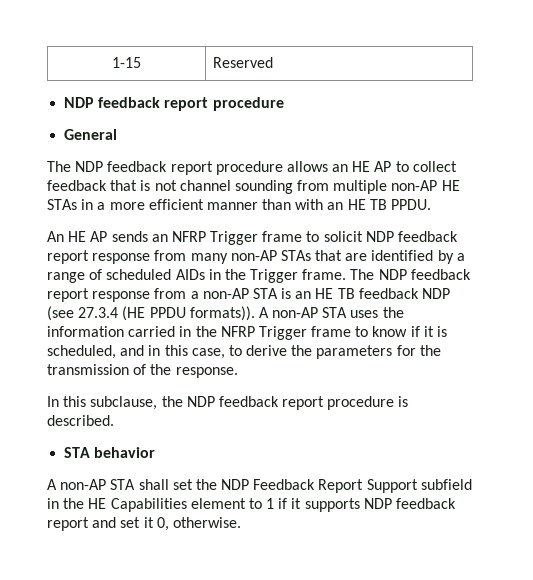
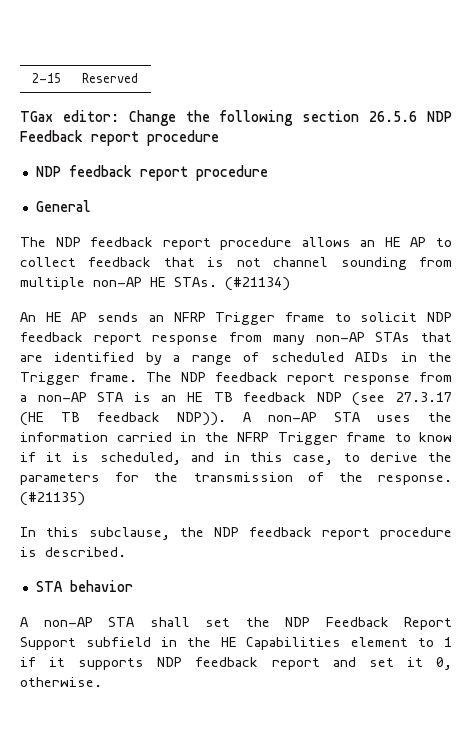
- 1-15 | Reserved
+ 2-15 | Reserved
+ TGax editor: Change the following section 26.5.6 NDP Feedback report procedure
- The NDP feedback report procedure allows an HE AP to collect feedback that is not channel sounding from multiple non-AP HE STAs in a more efficient manner than with an HE TB PPDU.
+ The NDP feedback report procedure allows an HE AP to collect feedback that is not channel sounding from multiple non-AP HE STAs. (#21134)
- The NDP feedback report response from a non-AP STA is an HE TB feedback NDP (see 27.3.4 (HE PPDU formats)).
+ The NDP feedback report response from a non-AP STA is an HE TB feedback NDP (see 27.3.17 (HE TB feedback NDP)).
+ (#21135)

